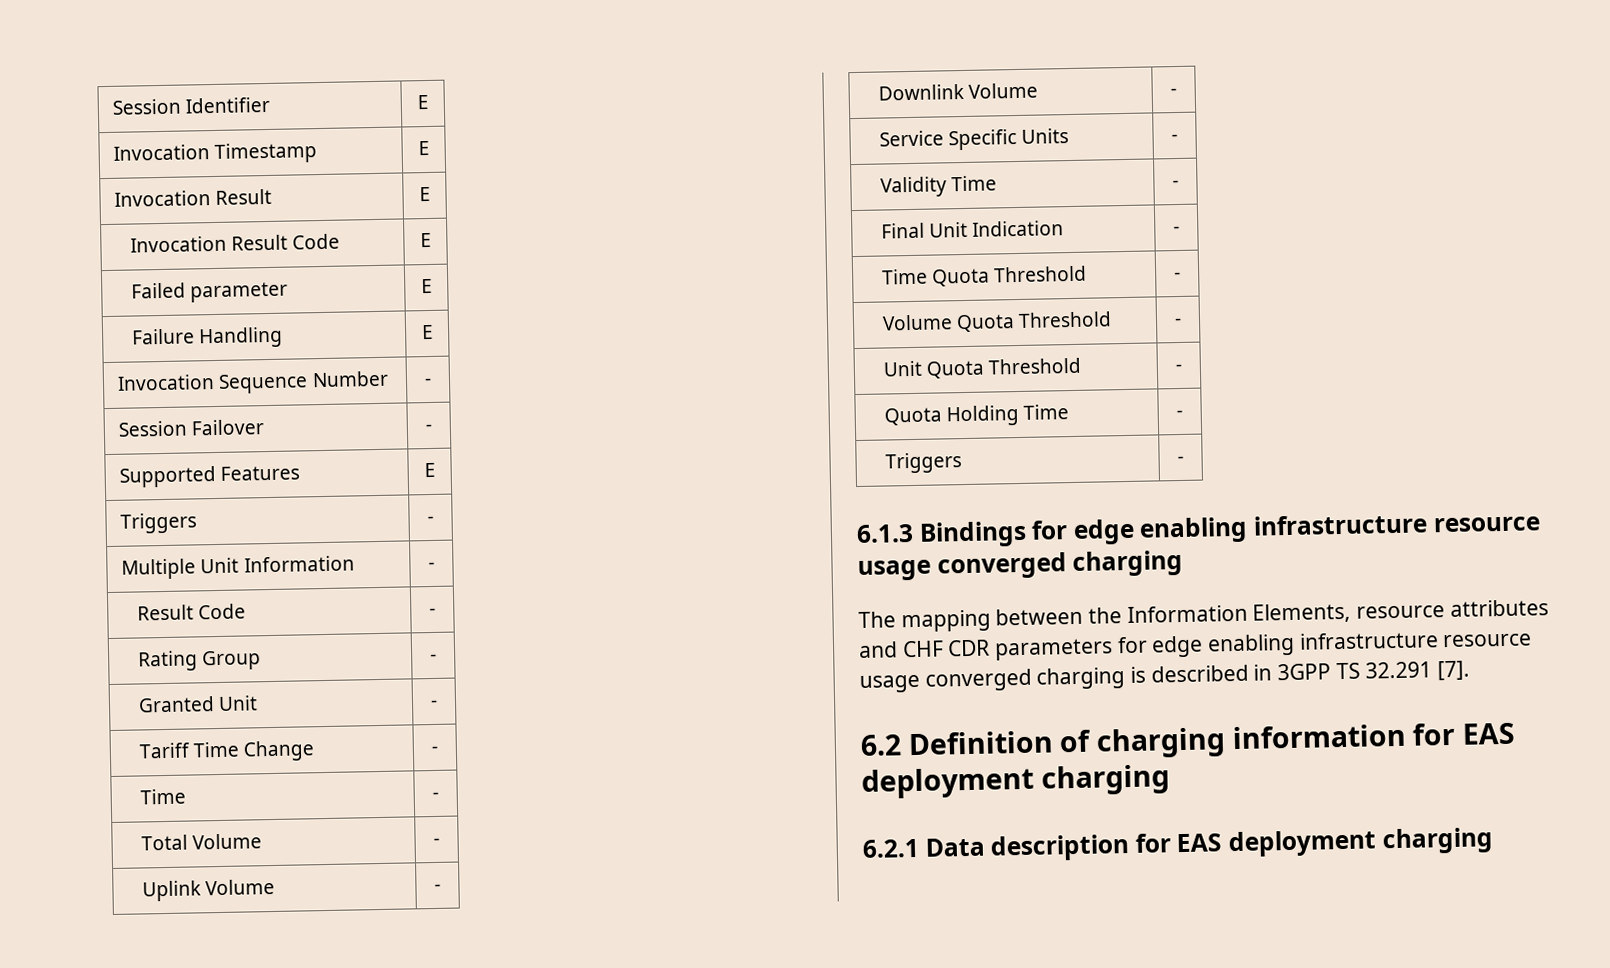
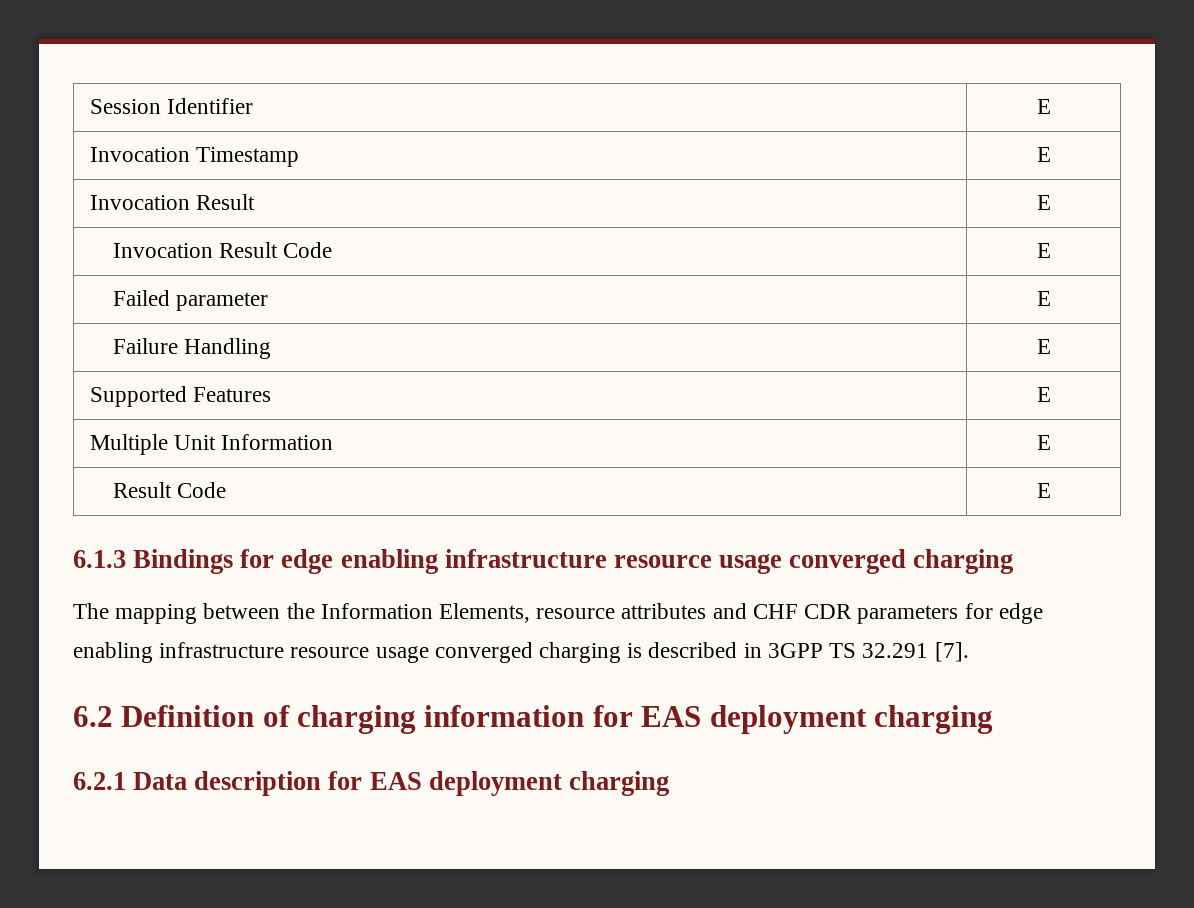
- Invocation Sequence Number | -
- Session Failover | -
  Supported Features | E
- Triggers | -
- Multiple Unit Information | -
- Result Code | -
- Rating Group | -
- Granted Unit | -
- Tariff Time Change | -
- Time | -
- Total Volume | -
- Uplink Volume | -
- Downlink Volume | -
- Service Specific Units | -
- Validity Time | -
- Final Unit Indication | -
- Time Quota Threshold | -
- Volume Quota Threshold | -
- Unit Quota Threshold | -
- Quota Holding Time | -
- Triggers | -
+ Multiple Unit Information | E
+ Result Code | E

